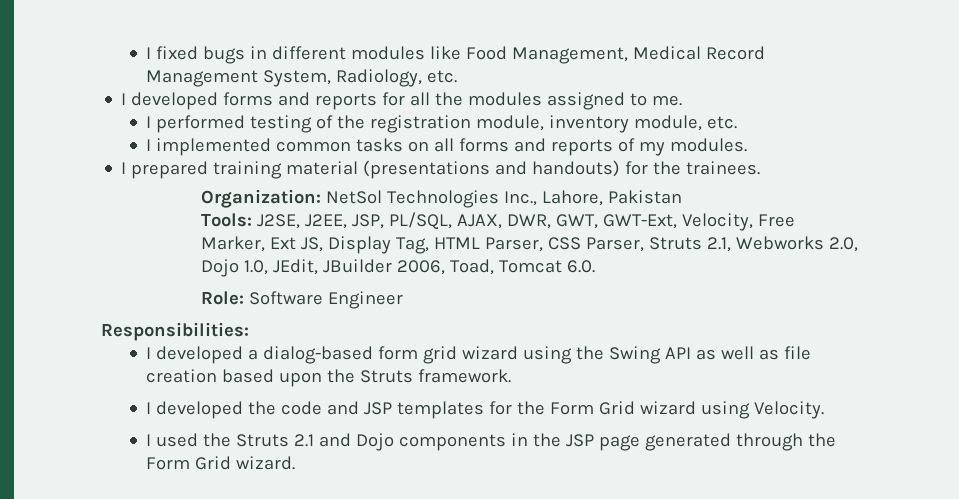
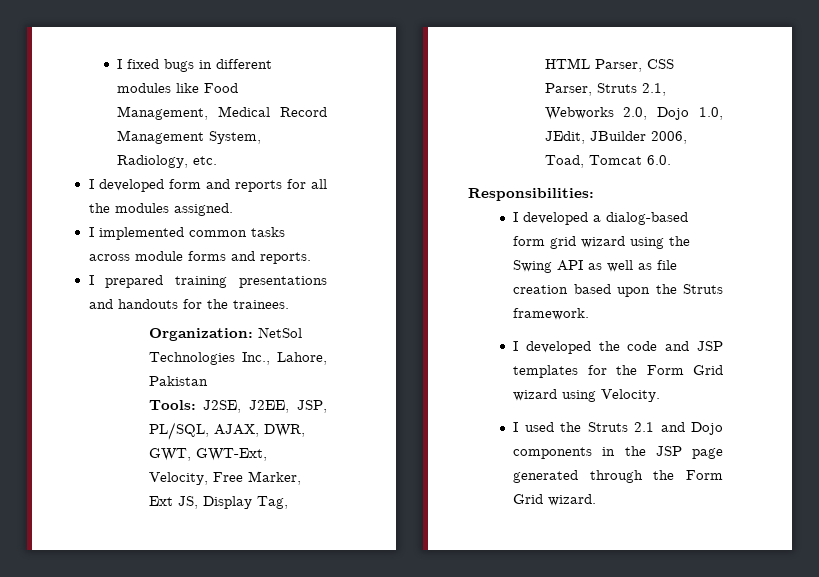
- I developed forms and reports for all the modules assigned to me.
- I performed testing of the registration module, inventory module, etc.
- I implemented common tasks on all forms and reports of my modules.
+ I developed form and reports for all the modules assigned.
+ I implemented common tasks across module forms and reports.
- I prepared training material (presentations and handouts) for the trainees.
+ I prepared training presentations and handouts for the trainees.
- Role: Software Engineer

